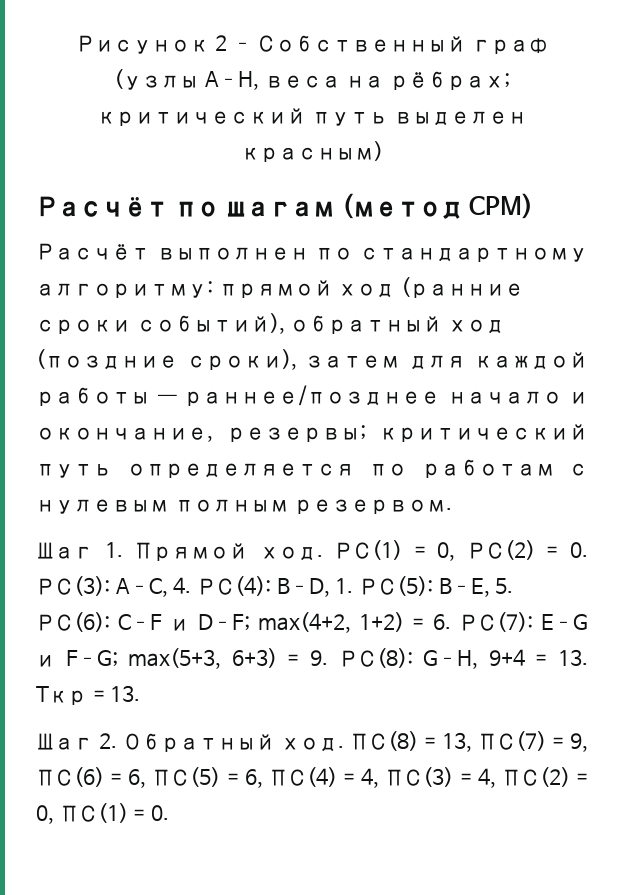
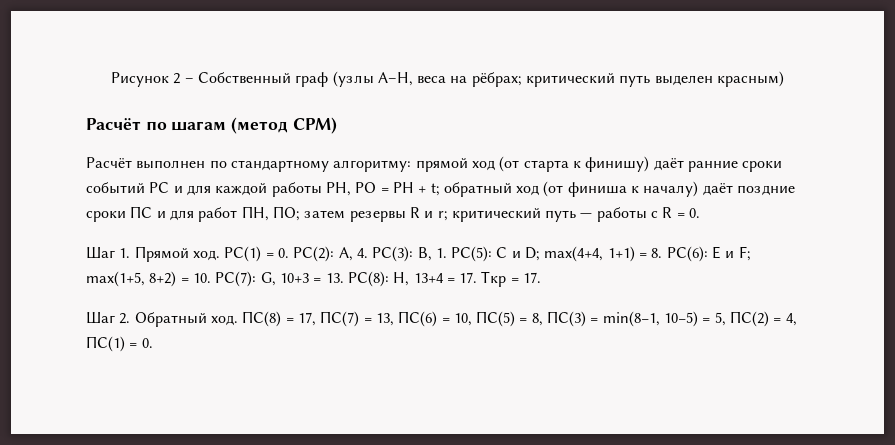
- Расчёт выполнен по стандартному алгоритму: прямой ход (ранние сроки событий), обратный ход (поздние сроки), затем для каждой работы — раннее/позднее начало и окончание, резервы; критический путь определяется по работам с нулевым полным резервом.
+ Расчёт выполнен по стандартному алгоритму: прямой ход (от старта к финишу) даёт ранние сроки событий РС и для каждой работы РН, РО = РН + t; обратный ход (от финиша к началу) даёт поздние сроки ПС и для работ ПН, ПО; затем резервы R и r; критический путь — работы с R = 0.
- РС(1) = 0, РС(2) = 0. РС(3): A–C, 4. РС(4): B–D, 1. РС(5): B–E, 5. РС(6): C–F и D–F; max(4+2, 1+2) = 6. РС(7): E–G и F–G; max(5+3, 6+3) = 9. РС(8): G–H, 9+4 = 13. Tкр = 13.
+ РС(1) = 0. РС(2): A, 4. РС(3): B, 1. РС(5): C и D; max(4+4, 1+1) = 8. РС(6): E и F; max(1+5, 8+2) = 10. РС(7): G, 10+3 = 13. РС(8): H, 13+4 = 17. Tкр = 17.
- ПС(8) = 13, ПС(7) = 9, ПС(6) = 6, ПС(5) = 6, ПС(4) = 4, ПС(3) = 4, ПС(2) = 0, ПС(1) = 0.
+ ПС(8) = 17, ПС(7) = 13, ПС(6) = 10, ПС(5) = 8, ПС(3) = min(8−1, 10−5) = 5, ПС(2) = 4, ПС(1) = 0.

